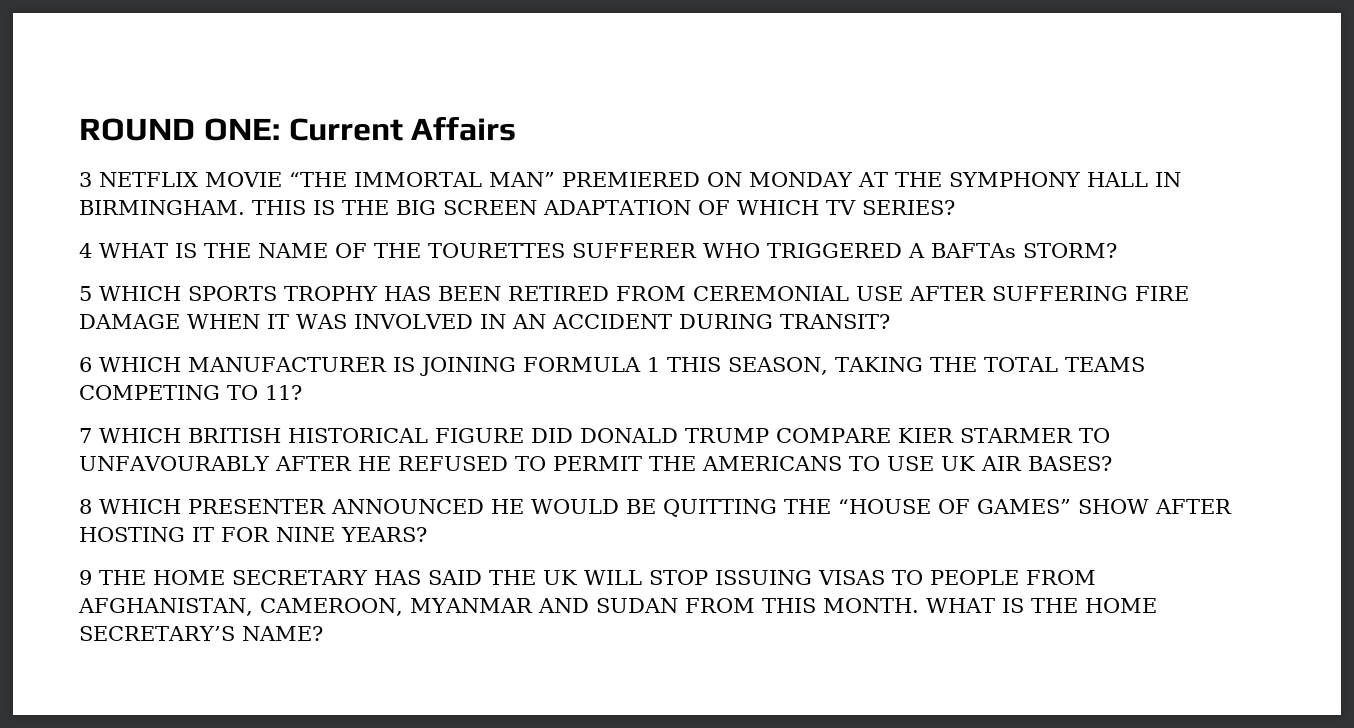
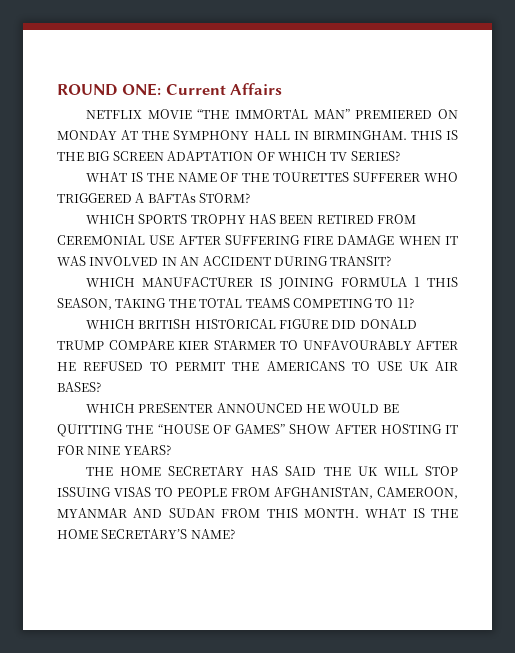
- 3 NETFLIX MOVIE “THE IMMORTAL MAN” PREMIERED ON MONDAY AT THE SYMPHONY HALL IN BIRMINGHAM.
+ NETFLIX MOVIE “THE IMMORTAL MAN” PREMIERED ON MONDAY AT THE SYMPHONY HALL IN BIRMINGHAM.
- 4 WHAT IS THE NAME OF THE TOURETTES SUFFERER WHO TRIGGERED A BAFTAs STORM?
+ WHAT IS THE NAME OF THE TOURETTES SUFFERER WHO TRIGGERED A BAFTAs STORM?
- 5 WHICH SPORTS TROPHY HAS BEEN RETIRED FROM CEREMONIAL USE AFTER SUFFERING FIRE DAMAGE WHEN IT WAS INVOLVED IN AN ACCIDENT DURING TRANSIT?
+ WHICH SPORTS TROPHY HAS BEEN RETIRED FROM CEREMONIAL USE AFTER SUFFERING FIRE DAMAGE WHEN IT WAS INVOLVED IN AN ACCIDENT DURING TRANSIT?
- 6 WHICH MANUFACTURER IS JOINING FORMULA 1 THIS SEASON, TAKING THE TOTAL TEAMS COMPETING TO 11?
+ WHICH MANUFACTURER IS JOINING FORMULA 1 THIS SEASON, TAKING THE TOTAL TEAMS COMPETING TO 11?
- 7 WHICH BRITISH HISTORICAL FIGURE DID DONALD TRUMP COMPARE KIER STARMER TO UNFAVOURABLY AFTER HE REFUSED TO PERMIT THE AMERICANS TO USE UK AIR BASES?
+ WHICH BRITISH HISTORICAL FIGURE DID DONALD TRUMP COMPARE KIER STARMER TO UNFAVOURABLY AFTER HE REFUSED TO PERMIT THE AMERICANS TO USE UK AIR BASES?
- 8 WHICH PRESENTER ANNOUNCED HE WOULD BE QUITTING THE “HOUSE OF GAMES” SHOW AFTER HOSTING IT FOR NINE YEARS?
+ WHICH PRESENTER ANNOUNCED HE WOULD BE QUITTING THE “HOUSE OF GAMES” SHOW AFTER HOSTING IT FOR NINE YEARS?
- 9 THE HOME SECRETARY HAS SAID THE UK WILL STOP ISSUING VISAS TO PEOPLE FROM AFGHANISTAN, CAMEROON, MYANMAR AND SUDAN FROM THIS MONTH.
+ THE HOME SECRETARY HAS SAID THE UK WILL STOP ISSUING VISAS TO PEOPLE FROM AFGHANISTAN, CAMEROON, MYANMAR AND SUDAN FROM THIS MONTH.

